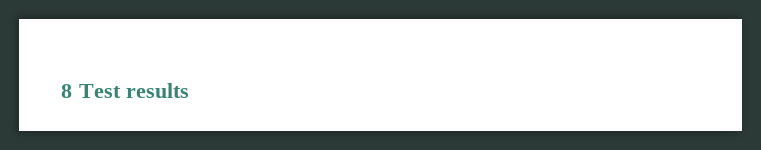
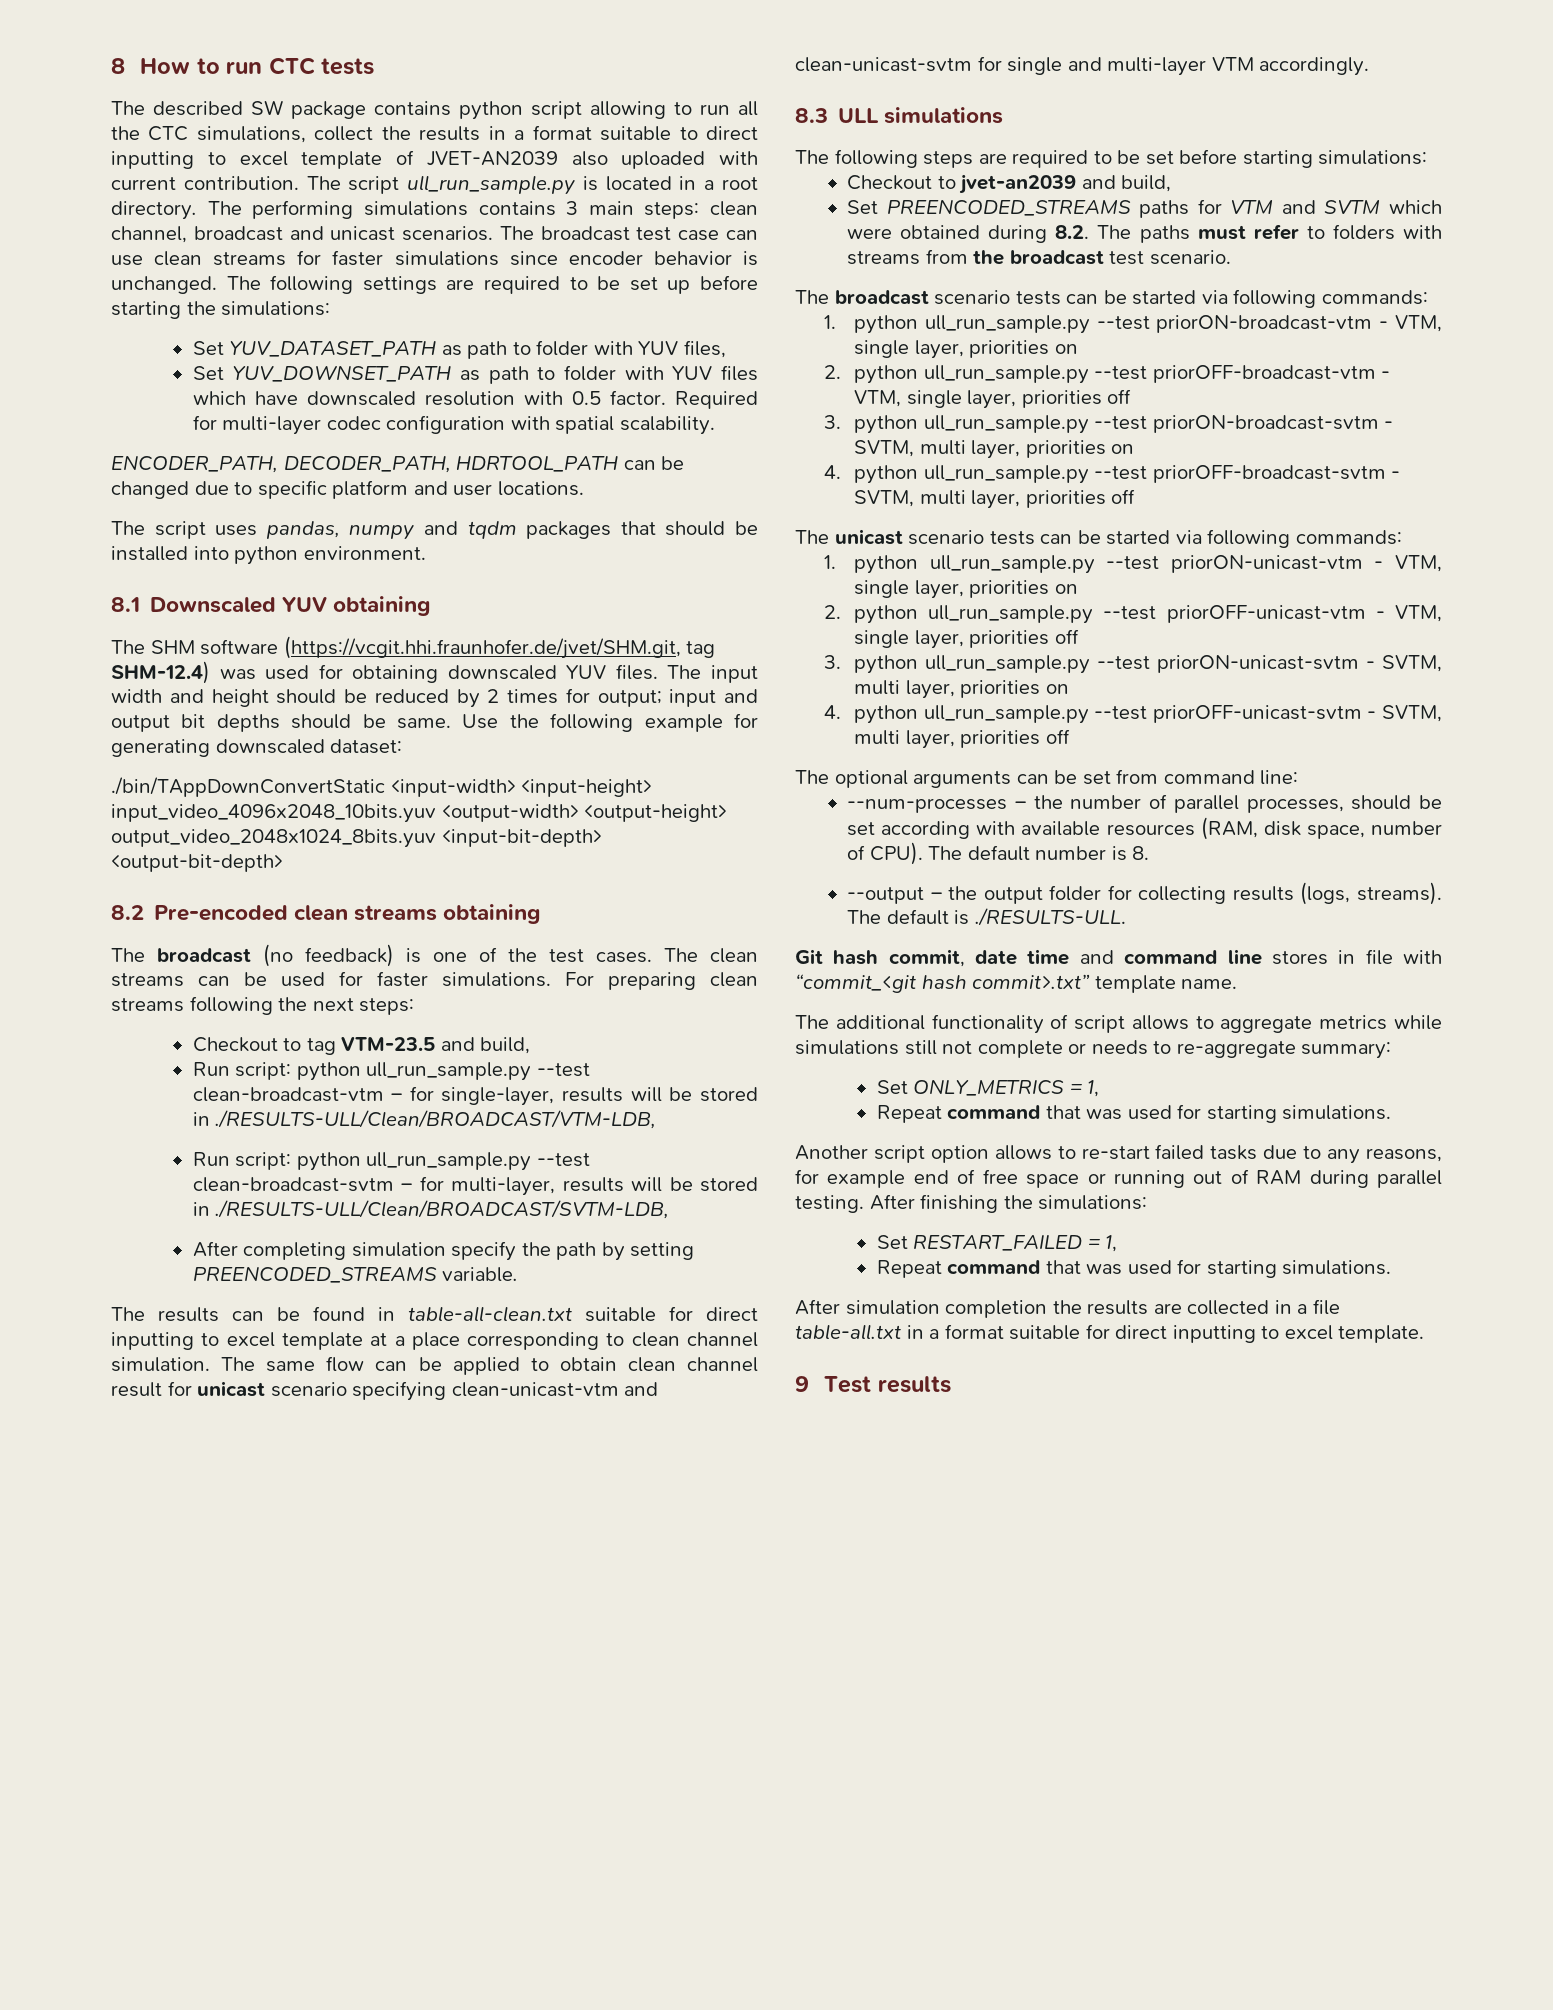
- 8 Test results
+ 8 How to run CTC tests
+ The described SW package contains python script allowing to run all the CTC simulations, collect the results in a format suitable to direct inputting to excel template of JVET-AN2039 also uploaded with current contribution. The script ull_run_sample.py is located in a root directory. The performing simulations contains 3 main steps: clean channel, broadcast and unicast scenarios. The broadcast test case can use clean streams for faster simulations since encoder behavior is unchanged. The following settings are required to be set up before starting the simulations:
+ Set YUV_DATASET_PATH as path to folder with YUV files,
+ Set YUV_DOWNSET_PATH as path to folder with YUV files which have downscaled resolution with 0.5 factor. Required for multi-layer codec configuration with spatial scalability.
+ ENCODER_PATH, DECODER_PATH, HDRTOOL_PATH can be changed due to specific platform and user locations.
+ The script uses pandas, numpy and tqdm packages that should be installed into python environment.
+ 8.1 Downscaled YUV obtaining
+ The SHM software (https://vcgit.hhi.fraunhofer.de/jvet/SHM.git, tag SHM-12.4) was used for obtaining downscaled YUV files. The input width and height should be reduced by 2 times for output; input and output bit depths should be same. Use the following example for generating downscaled dataset:
+ ./bin/TAppDownConvertStatic <input-width> <input-height> input_video_4096x2048_10bits.yuv <output-width> <output-height> output_video_2048x1024_8bits.yuv <input-bit-depth> <output-bit-depth>
+ 8.2 Pre-encoded clean streams obtaining
+ The broadcast (no feedback) is one of the test cases. The clean streams can be used for faster simulations. For preparing clean streams following the next steps:
+ Checkout to tag VTM-23.5 and build,
+ Run script: python ull_run_sample.py --test clean-broadcast-vtm – for single-layer, results will be stored in ./RESULTS-ULL/Clean/BROADCAST/VTM-LDB,
+ Run script: python ull_run_sample.py --test clean-broadcast-svtm – for multi-layer, results will be stored in ./RESULTS-ULL/Clean/BROADCAST/SVTM-LDB,
+ After completing simulation specify the path by setting PREENCODED_STREAMS variable.
+ The results can be found in table-all-clean.txt suitable for direct inputting to excel template at a place corresponding to clean channel simulation. The same flow can be applied to obtain clean channel result for unicast scenario specifying clean-unicast-vtm and clean-unicast-svtm for single and multi-layer VTM accordingly.
+ 8.3 ULL simulations
+ The following steps are required to be set before starting simulations:
+ Checkout to jvet-an2039 and build,
+ Set PREENCODED_STREAMS paths for VTM and SVTM which were obtained during 8.2. The paths must refer to folders with streams from the broadcast test scenario.
+ The broadcast scenario tests can be started via following commands:
+ 1. python ull_run_sample.py --test priorON-broadcast-vtm - VTM, single layer, priorities on
+ 2. python ull_run_sample.py --test priorOFF-broadcast-vtm - VTM, single layer, priorities off
+ 3. python ull_run_sample.py --test priorON-broadcast-svtm - SVTM, multi layer, priorities on
+ 4. python ull_run_sample.py --test priorOFF-broadcast-svtm - SVTM, multi layer, priorities off
+ The unicast scenario tests can be started via following commands:
+ 1. python ull_run_sample.py --test priorON-unicast-vtm - VTM, single layer, priorities on
+ 2. python ull_run_sample.py --test priorOFF-unicast-vtm - VTM, single layer, priorities off
+ 3. python ull_run_sample.py --test priorON-unicast-svtm - SVTM, multi layer, priorities on
+ 4. python ull_run_sample.py --test priorOFF-unicast-svtm - SVTM, multi layer, priorities off
+ The optional arguments can be set from command line:
+ --num-processes – the number of parallel processes, should be set according with available resources (RAM, disk space, number of CPU). The default number is 8.
+ --output – the output folder for collecting results (logs, streams). The default is ./RESULTS-ULL.
+ Git hash commit, date time and command line stores in file with “commit_<git hash commit>.txt” template name.
+ The additional functionality of script allows to aggregate metrics while simulations still not complete or needs to re-aggregate summary:
+ Set ONLY_METRICS = 1,
+ Repeat command that was used for starting simulations.
+ Another script option allows to re-start failed tasks due to any reasons, for example end of free space or running out of RAM during parallel testing. After finishing the simulations:
+ Set RESTART_FAILED = 1,
+ Repeat command that was used for starting simulations.
+ After simulation completion the results are collected in a file table-all.txt in a format suitable for direct inputting to excel template.
+ 9 Test results

